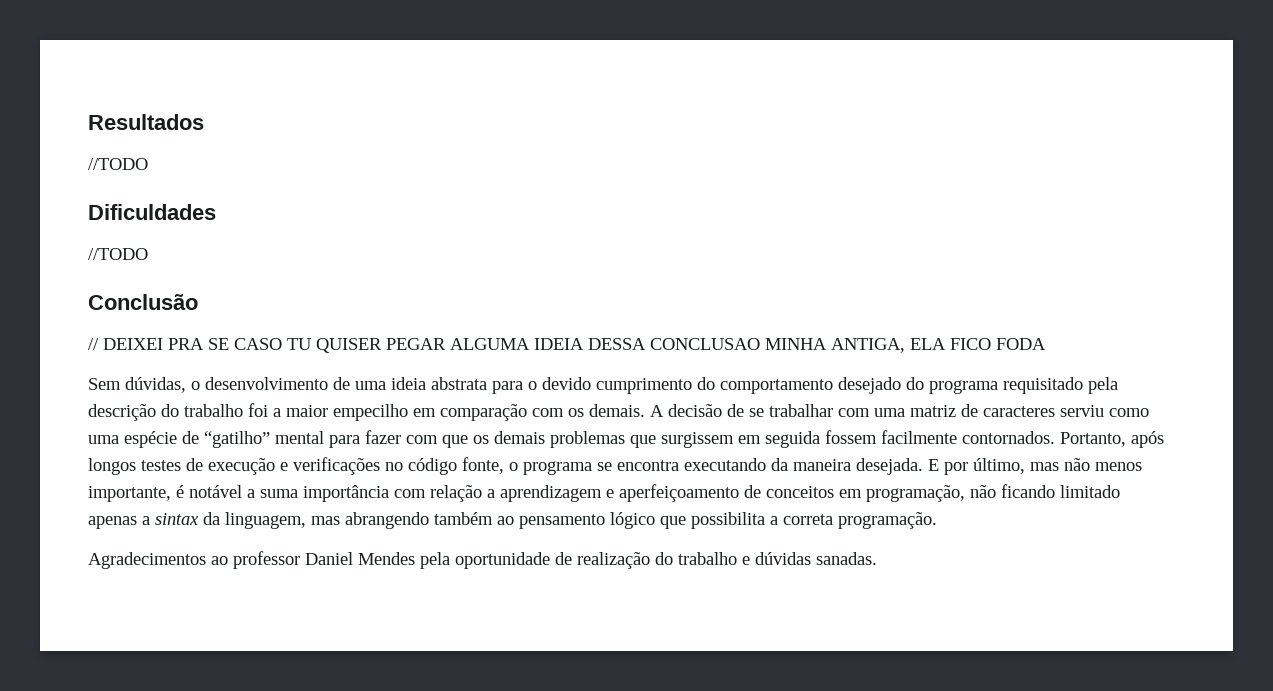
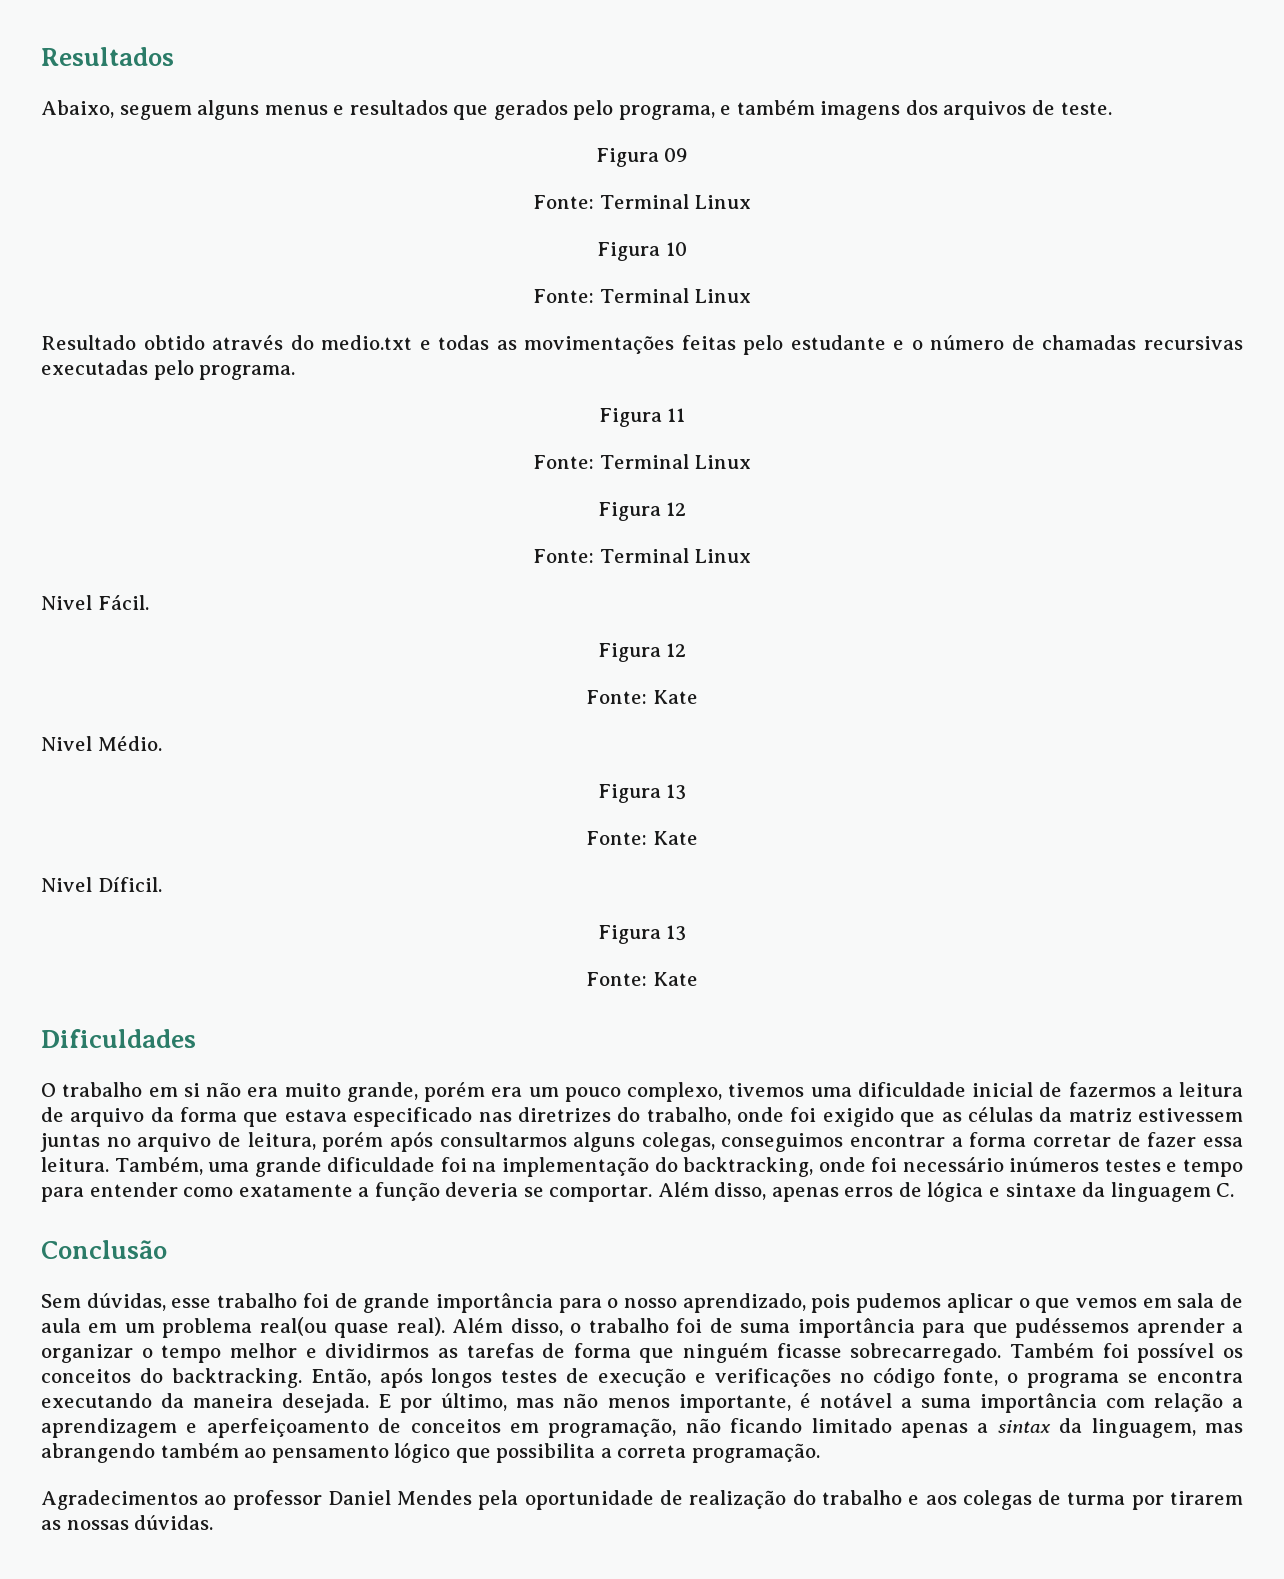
  Resultados
- //TODO
+ Abaixo, seguem alguns menus e resultados que gerados pelo programa, e também imagens dos arquivos de teste.
+ Figura 09
+ Fonte: Terminal Linux
+ Figura 10
+ Fonte: Terminal Linux
+ Resultado obtido através do medio.txt e todas as movimentações feitas pelo estudante e o número de chamadas recursivas executadas pelo programa.
+ Figura 11
+ Fonte: Terminal Linux
+ Figura 12
+ Fonte: Terminal Linux
+ Nivel Fácil.
+ Figura 12
+ Fonte: Kate
+ Nivel Médio.
+ Figura 13
+ Fonte: Kate
+ Nivel Díficil.
+ Figura 13
+ Fonte: Kate
  Dificuldades
- //TODO
+ O trabalho em si não era muito grande, porém era um pouco complexo, tivemos uma dificuldade inicial de fazermos a leitura de arquivo da forma que estava especificado nas diretrizes do trabalho, onde foi exigido que as células da matriz estivessem juntas no arquivo de leitura, porém após consultarmos alguns colegas, conseguimos encontrar a forma corretar de fazer essa leitura. Também, uma grande dificuldade foi na implementação do backtracking, onde foi necessário inúmeros testes e tempo para entender como exatamente a função deveria se comportar. Além disso, apenas erros de lógica e sintaxe da linguagem C.
  Conclusão
- // DEIXEI PRA SE CASO TU QUISER PEGAR ALGUMA IDEIA DESSA CONCLUSAO MINHA ANTIGA, ELA FICO FODA
- Sem dúvidas, o desenvolvimento de uma ideia abstrata para o devido cumprimento do comportamento desejado do programa requisitado pela descrição do trabalho foi a maior empecilho em comparação com os demais. A decisão de se trabalhar com uma matriz de caracteres serviu como uma espécie de “gatilho” mental para fazer com que os demais problemas que surgissem em seguida fossem facilmente contornados. Portanto, após longos testes de execução e verificações no código fonte, o programa se encontra executando da maneira desejada.
+ Sem dúvidas, esse trabalho foi de grande importância para o nosso aprendizado, pois pudemos aplicar o que vemos em sala de aula em um problema real(ou quase real). Além disso, o trabalho foi de suma importância para que pudéssemos aprender a organizar o tempo melhor e dividirmos as tarefas de forma que ninguém ficasse sobrecarregado. Também foi possível os conceitos do backtracking. Então, após longos testes de execução e verificações no código fonte, o programa se encontra executando da maneira desejada.
- Agradecimentos ao professor Daniel Mendes pela oportunidade de realização do trabalho e dúvidas sanadas.
+ Agradecimentos ao professor Daniel Mendes pela oportunidade de realização do trabalho e aos colegas de turma por tirarem as nossas dúvidas.

